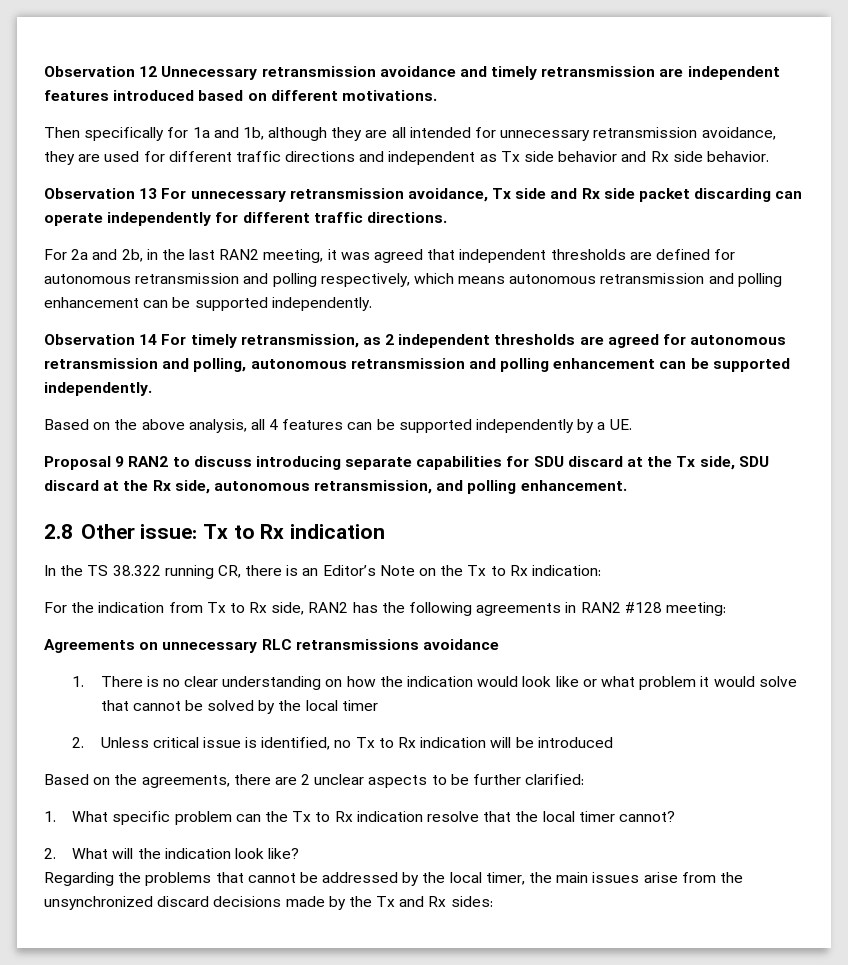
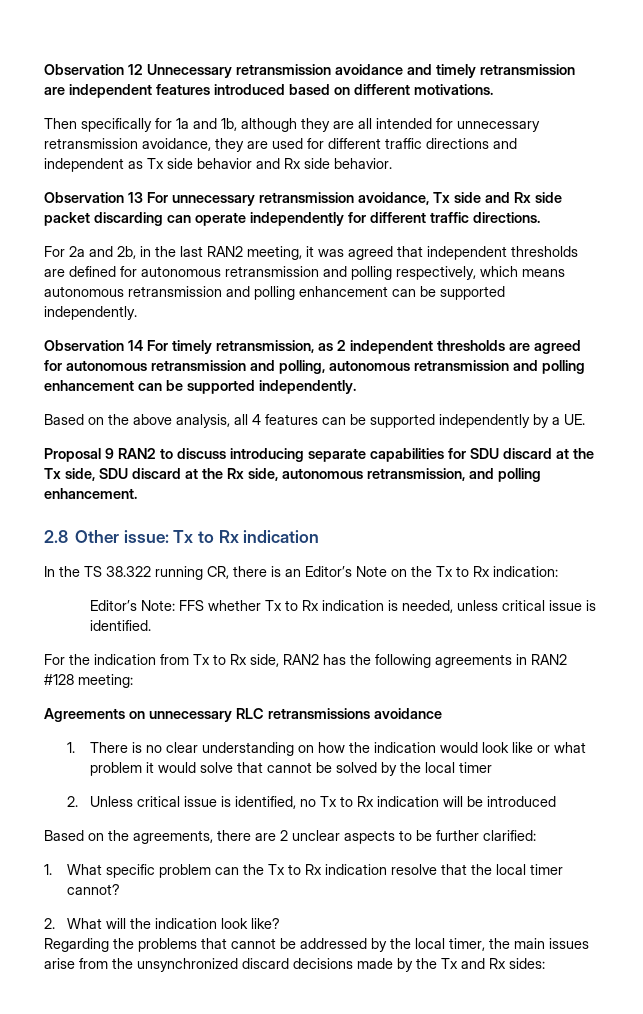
+ Editor’s Note: FFS whether Tx to Rx indication is needed, unless critical issue is identified.

